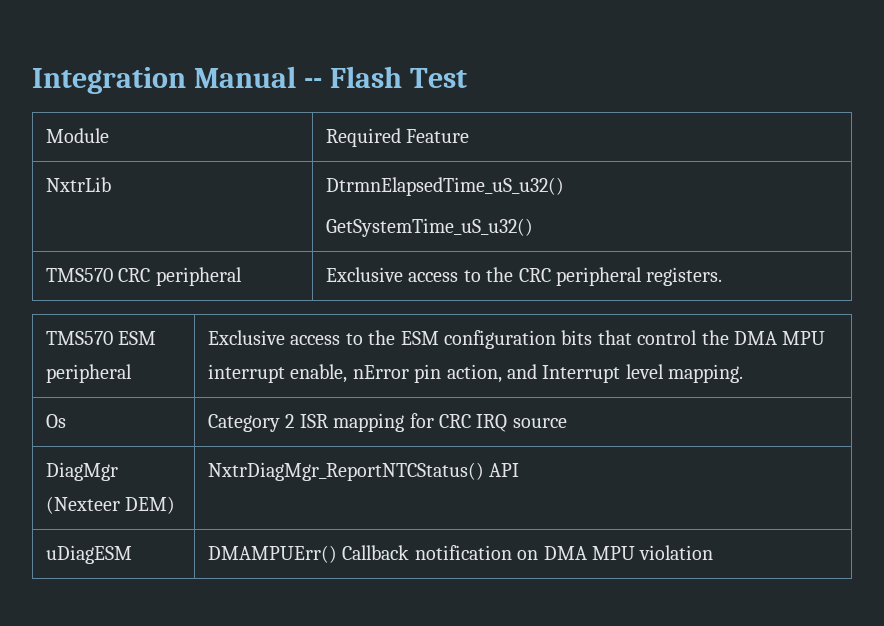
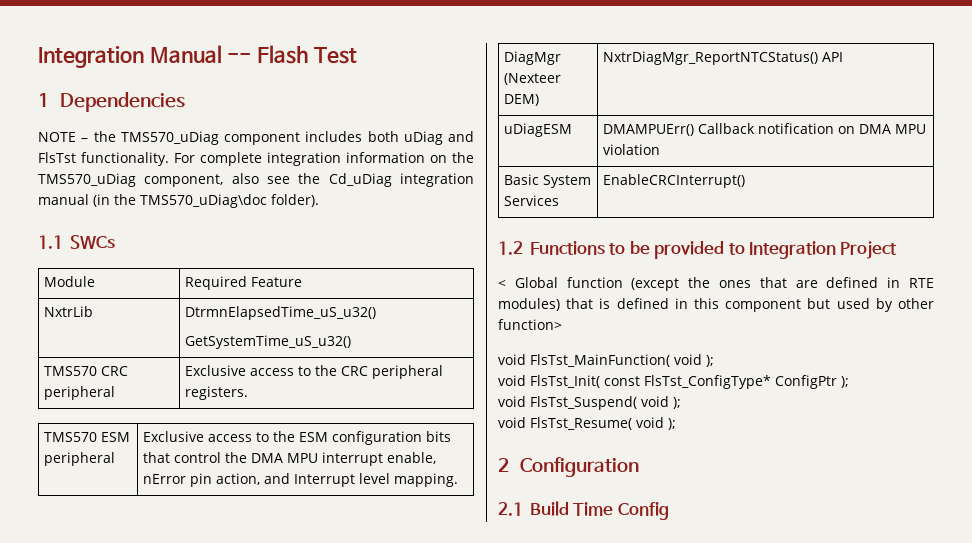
+ 1 Dependencies
+ NOTE – the TMS570_uDiag component includes both uDiag and FlsTst functionality. For complete integration information on the TMS570_uDiag component, also see the Cd_uDiag integration manual (in the TMS570_uDiag\doc folder).
+ 1.1 SWCs
- Os | Category 2 ISR mapping for CRC IRQ source
+ Basic System Services | EnableCRCInterrupt()
+ 1.2 Functions to be provided to Integration Project
+ < Global function (except the ones that are defined in RTE modules) that is defined in this component but used by other function>
+ void FlsTst_MainFunction( void );
+ void FlsTst_Init( const FlsTst_ConfigType* ConfigPtr );
+ void FlsTst_Suspend( void );
+ void FlsTst_Resume( void );
+ 2 Configuration
+ 2.1 Build Time Config

